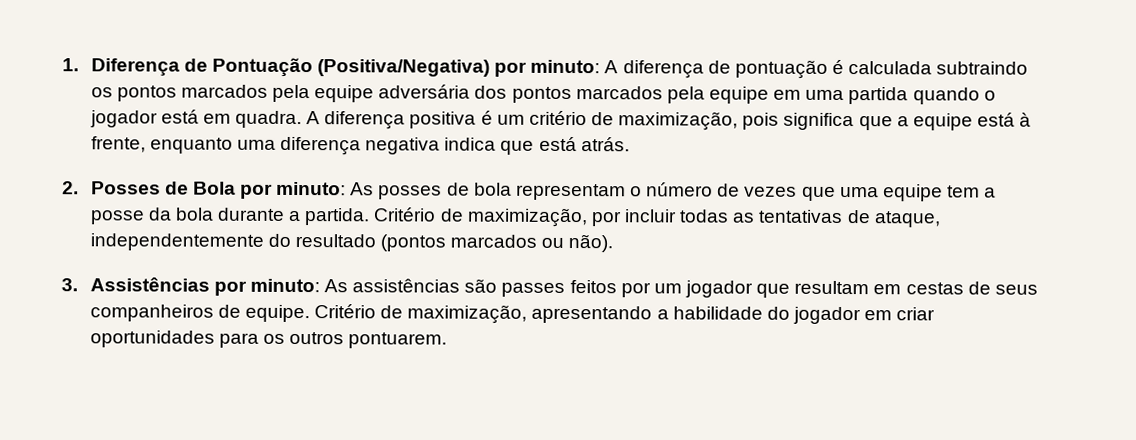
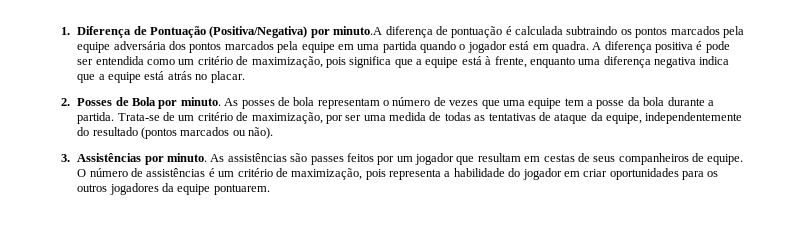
- 1. Diferença de Pontuação (Positiva/Negativa) por minuto: A diferença de pontuação é calculada subtraindo os pontos marcados pela equipe adversária dos pontos marcados pela equipe em uma partida quando o jogador está em quadra.
+ 1. Diferença de Pontuação (Positiva/Negativa) por minuto.A diferença de pontuação é calculada subtraindo os pontos marcados pela equipe adversária dos pontos marcados pela equipe em uma partida quando o jogador está em quadra.
- A diferença positiva é um critério de maximização, pois significa que a equipe está à frente, enquanto uma diferença negativa indica que está atrás.
+ A diferença positiva é pode ser entendida como um critério de maximização, pois significa que a equipe está à frente, enquanto uma diferença negativa indica que a equipe está atrás no placar.
- 2. Posses de Bola por minuto: As posses de bola representam o número de vezes que uma equipe tem a posse da bola durante a partida.
+ 2. Posses de Bola por minuto. As posses de bola representam o número de vezes que uma equipe tem a posse da bola durante a partida.
- Critério de maximização, por incluir todas as tentativas de ataque, independentemente do resultado (pontos marcados ou não).
+ Trata-se de um critério de maximização, por ser uma medida de todas as tentativas de ataque da equipe, independentemente do resultado (pontos marcados ou não).
- 3. Assistências por minuto: As assistências são passes feitos por um jogador que resultam em cestas de seus companheiros de equipe.
+ 3. Assistências por minuto. As assistências são passes feitos por um jogador que resultam em cestas de seus companheiros de equipe.
- Critério de maximização, apresentando a habilidade do jogador em criar oportunidades para os outros pontuarem.
+ O número de assistências é um critério de maximização, pois representa a habilidade do jogador em criar oportunidades para os outros jogadores da equipe pontuarem.

